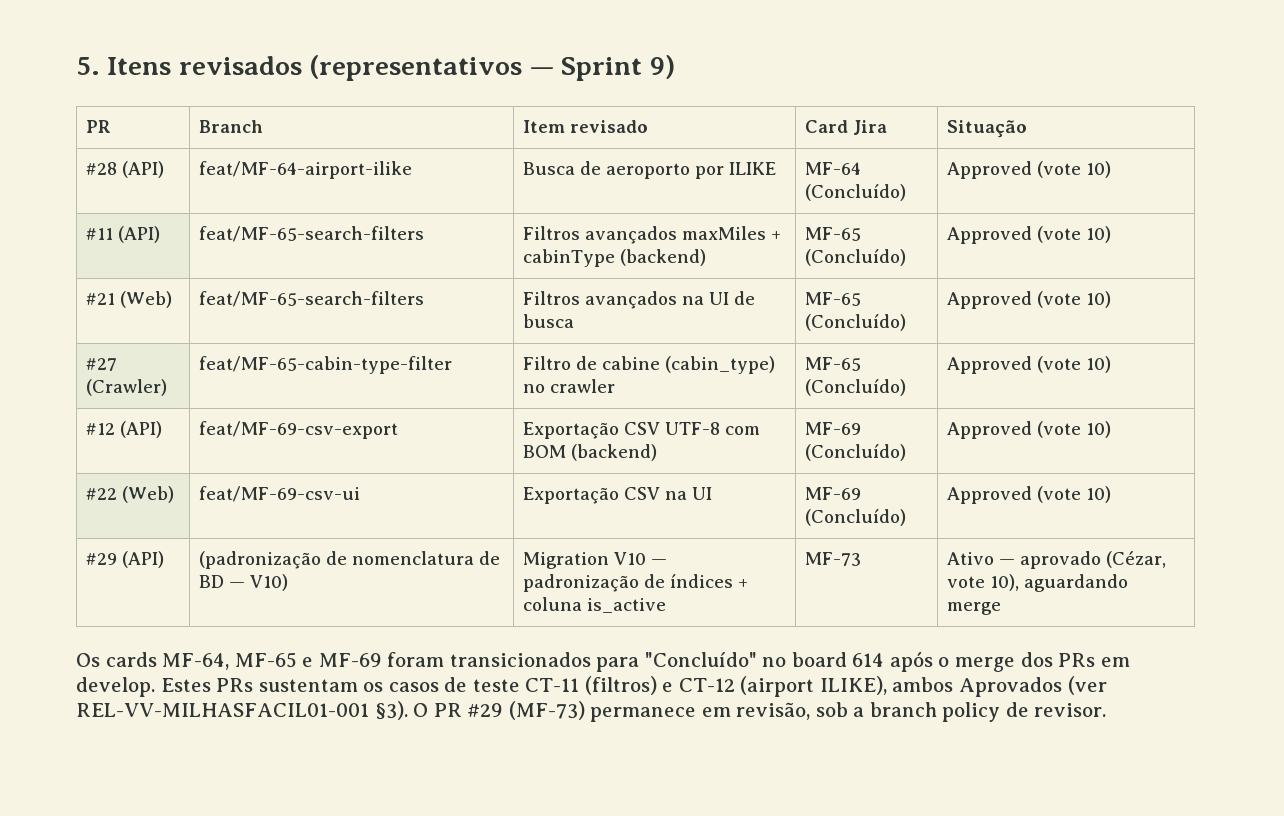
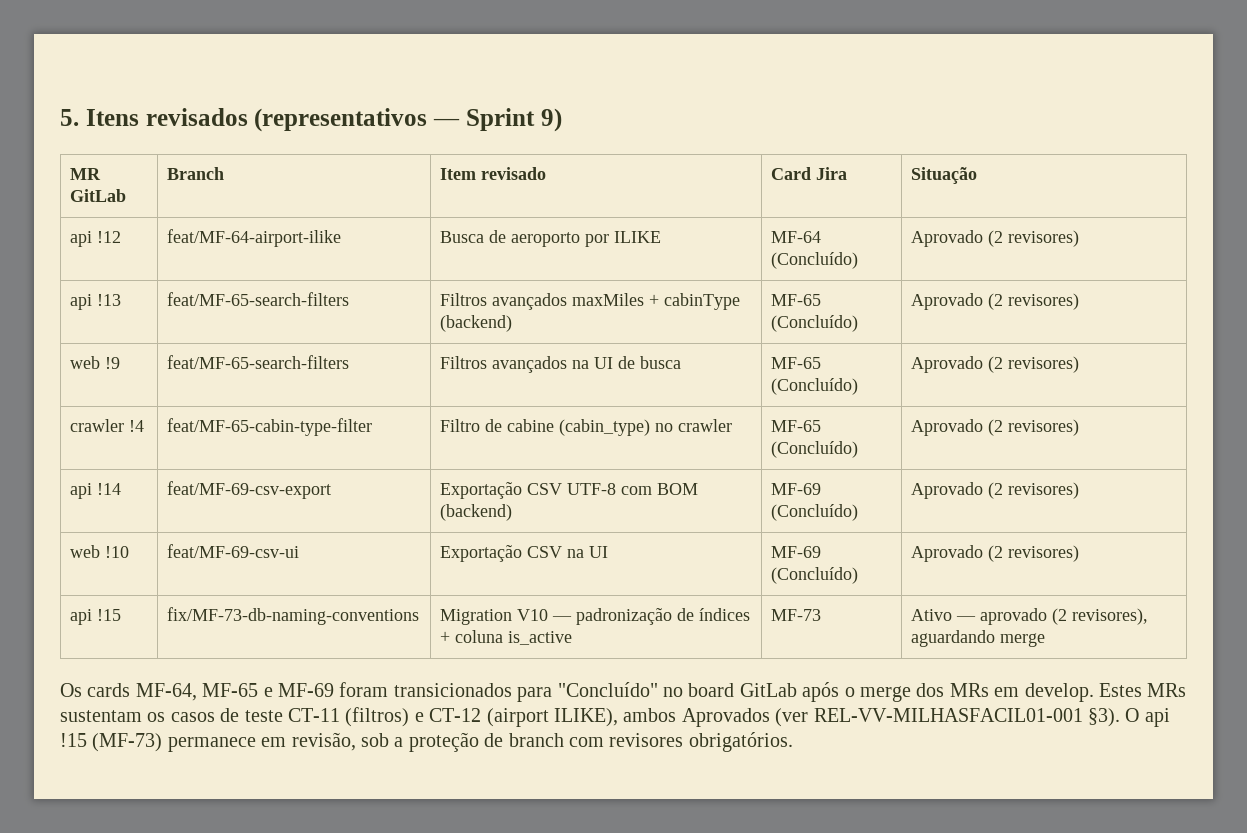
- PR | Branch | Item revisado | Card Jira | Situação
+ MR GitLab | Branch | Item revisado | Card Jira | Situação
- #28 (API) | feat/MF-64-airport-ilike | Busca de aeroporto por ILIKE | MF-64 (Concluído) | Approved (vote 10)
- #11 (API) | feat/MF-65-search-filters | Filtros avançados maxMiles + cabinType (backend) | MF-65 (Concluído) | Approved (vote 10)
- #21 (Web) | feat/MF-65-search-filters | Filtros avançados na UI de busca | MF-65 (Concluído) | Approved (vote 10)
- #27 (Crawler) | feat/MF-65-cabin-type-filter | Filtro de cabine (cabin_type) no crawler | MF-65 (Concluído) | Approved (vote 10)
- #12 (API) | feat/MF-69-csv-export | Exportação CSV UTF-8 com BOM (backend) | MF-69 (Concluído) | Approved (vote 10)
- #22 (Web) | feat/MF-69-csv-ui | Exportação CSV na UI | MF-69 (Concluído) | Approved (vote 10)
- #29 (API) | (padronização de nomenclatura de BD — V10) | Migration V10 — padronização de índices + coluna is_active | MF-73 | Ativo — aprovado (Cézar, vote 10), aguardando merge
+ api !12 | feat/MF-64-airport-ilike | Busca de aeroporto por ILIKE | MF-64 (Concluído) | Aprovado (2 revisores)
+ api !13 | feat/MF-65-search-filters | Filtros avançados maxMiles + cabinType (backend) | MF-65 (Concluído) | Aprovado (2 revisores)
+ web !9 | feat/MF-65-search-filters | Filtros avançados na UI de busca | MF-65 (Concluído) | Aprovado (2 revisores)
+ crawler !4 | feat/MF-65-cabin-type-filter | Filtro de cabine (cabin_type) no crawler | MF-65 (Concluído) | Aprovado (2 revisores)
+ api !14 | feat/MF-69-csv-export | Exportação CSV UTF-8 com BOM (backend) | MF-69 (Concluído) | Aprovado (2 revisores)
+ web !10 | feat/MF-69-csv-ui | Exportação CSV na UI | MF-69 (Concluído) | Aprovado (2 revisores)
+ api !15 | fix/MF-73-db-naming-conventions | Migration V10 — padronização de índices + coluna is_active | MF-73 | Ativo — aprovado (2 revisores), aguardando merge
- Os cards MF-64, MF-65 e MF-69 foram transicionados para "Concluído" no board 614 após o merge dos PRs em develop.
+ Os cards MF-64, MF-65 e MF-69 foram transicionados para "Concluído" no board GitLab após o merge dos MRs em develop.
- Estes PRs sustentam os casos de teste CT-11 (filtros) e CT-12 (airport ILIKE), ambos Aprovados (ver REL-VV-MILHASFACIL01-001 §3).
+ Estes MRs sustentam os casos de teste CT-11 (filtros) e CT-12 (airport ILIKE), ambos Aprovados (ver REL-VV-MILHASFACIL01-001 §3).
- O PR #29 (MF-73) permanece em revisão, sob a branch policy de revisor.
+ O api !15 (MF-73) permanece em revisão, sob a proteção de branch com revisores obrigatórios.

